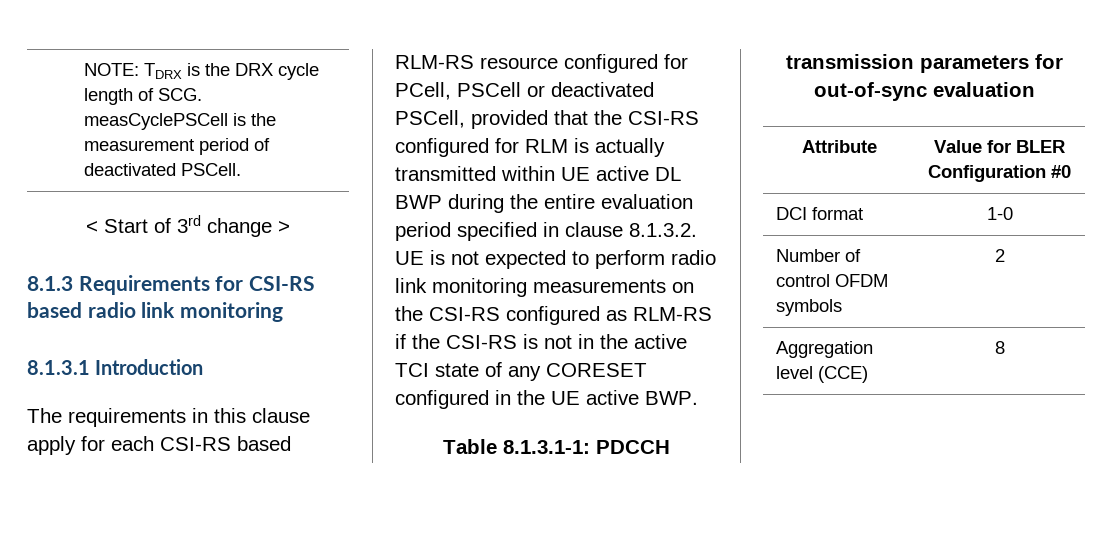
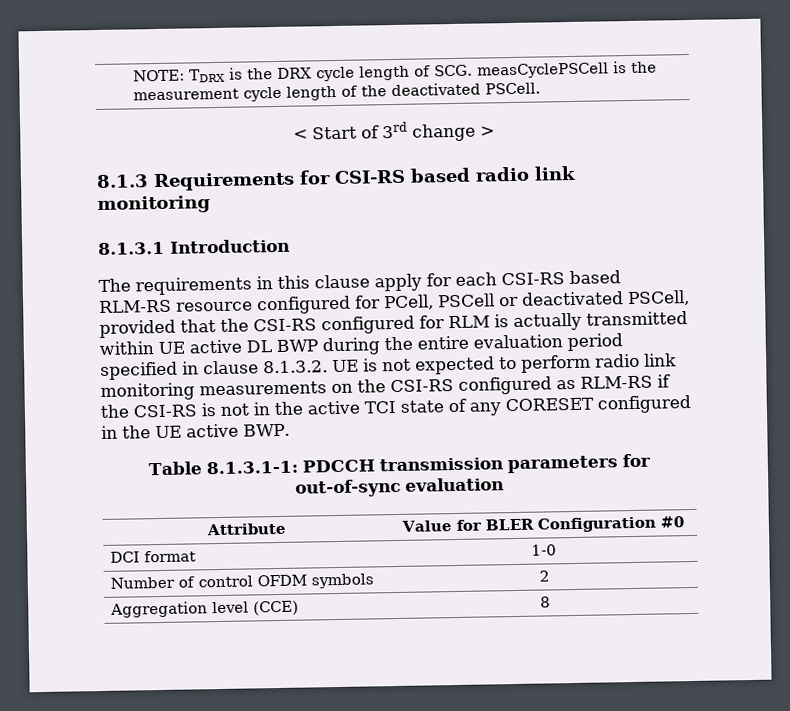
- NOTE: TDRX is the DRX cycle length of SCG. measCyclePSCell is the measurement period of deactivated PSCell.
+ NOTE: TDRX is the DRX cycle length of SCG. measCyclePSCell is the measurement cycle length of the deactivated PSCell.

